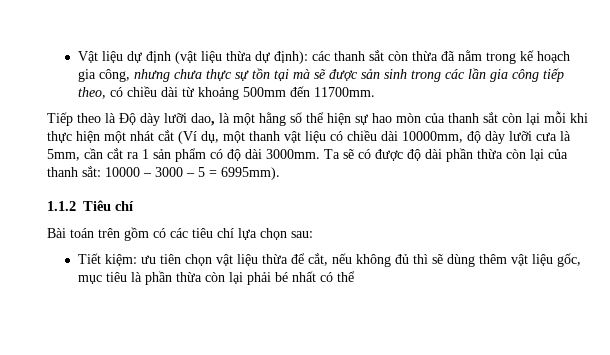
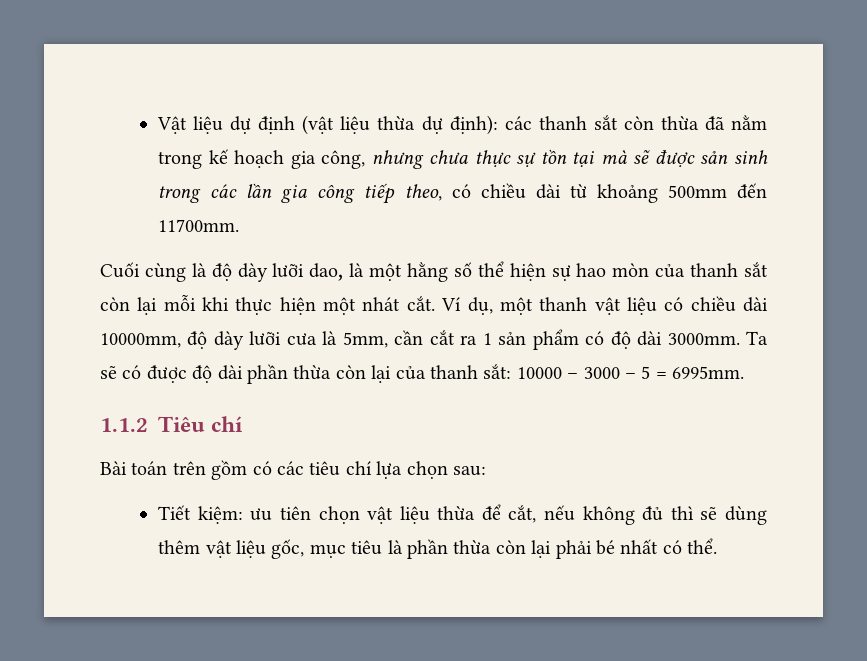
- Tiếp theo là Độ dày lưỡi dao, là một hằng số thể hiện sự hao mòn của thanh sắt còn lại mỗi khi thực hiện một nhát cắt (Ví dụ, một thanh vật liệu có chiều dài 10000mm, độ dày lưỡi cưa là 5mm, cần cắt ra 1 sản phẩm có độ dài 3000mm.
+ Cuối cùng là độ dày lưỡi dao, là một hằng số thể hiện sự hao mòn của thanh sắt còn lại mỗi khi thực hiện một nhát cắt. Ví dụ, một thanh vật liệu có chiều dài 10000mm, độ dày lưỡi cưa là 5mm, cần cắt ra 1 sản phẩm có độ dài 3000mm.
- Ta sẽ có được độ dài phần thừa còn lại của thanh sắt: 10000 – 3000 – 5 = 6995mm).
+ Ta sẽ có được độ dài phần thừa còn lại của thanh sắt: 10000 – 3000 – 5 = 6995mm.
- Tiết kiệm: ưu tiên chọn vật liệu thừa để cắt, nếu không đủ thì sẽ dùng thêm vật liệu gốc, mục tiêu là phần thừa còn lại phải bé nhất có thể
+ Tiết kiệm: ưu tiên chọn vật liệu thừa để cắt, nếu không đủ thì sẽ dùng thêm vật liệu gốc, mục tiêu là phần thừa còn lại phải bé nhất có thể.

